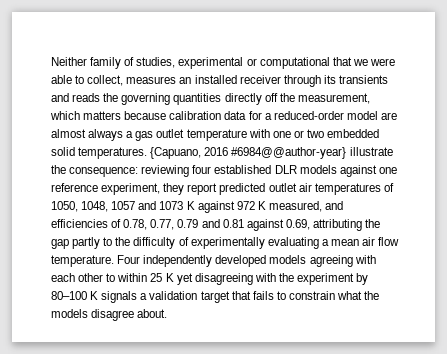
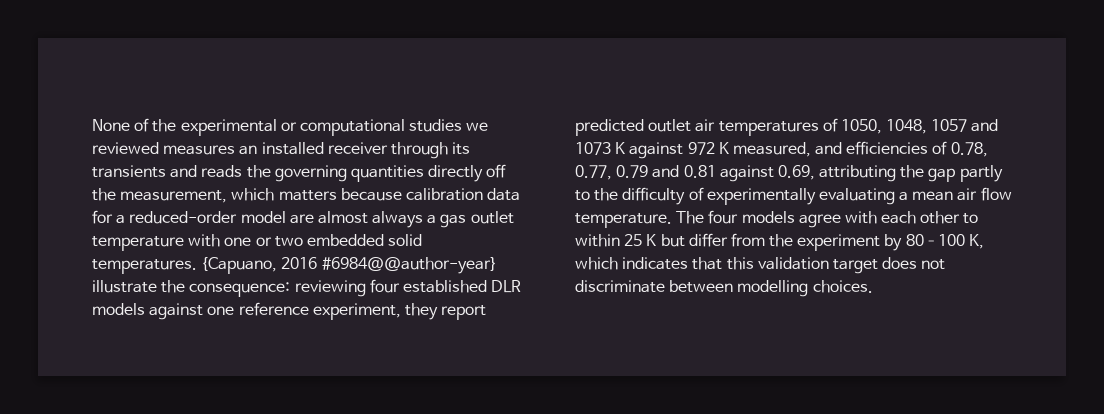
- Neither family of studies, experimental or computational that we were able to collect, measures an installed receiver through its transients and reads the governing quantities directly off the measurement, which matters because calibration data for a reduced-order model are almost always a gas outlet temperature with one or two embedded solid temperatures.
+ None of the experimental or computational studies we reviewed measures an installed receiver through its transients and reads the governing quantities directly off the measurement, which matters because calibration data for a reduced-order model are almost always a gas outlet temperature with one or two embedded solid temperatures.
- Four independently developed models agreeing with each other to within 25 K yet disagreeing with the experiment by 80–100 K signals a validation target that fails to constrain what the models disagree about.
+ The four models agree with each other to within 25 K but differ from the experiment by 80–100 K, which indicates that this validation target does not discriminate between modelling choices.

